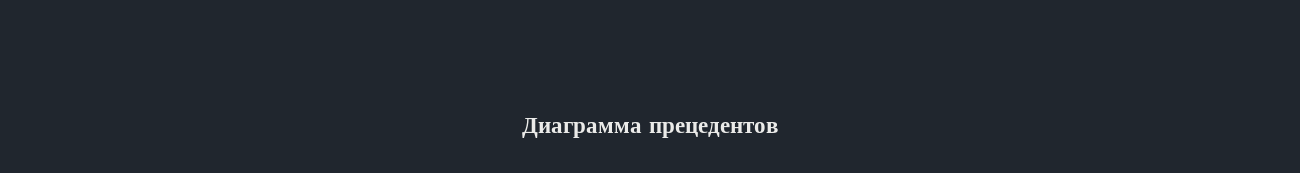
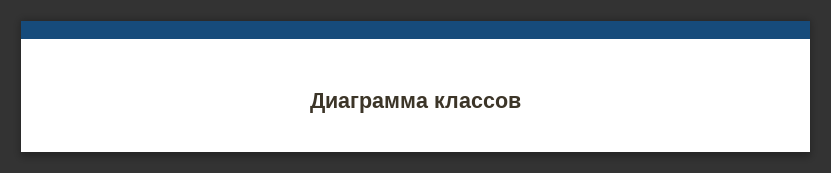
- Диаграмма прецедентов
+ Диаграмма классов

